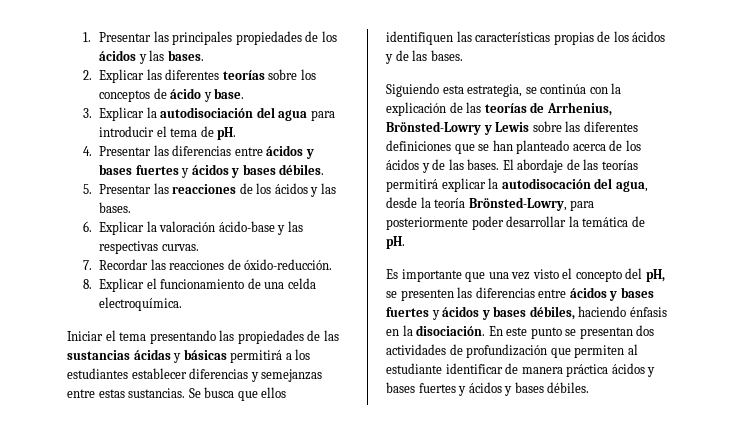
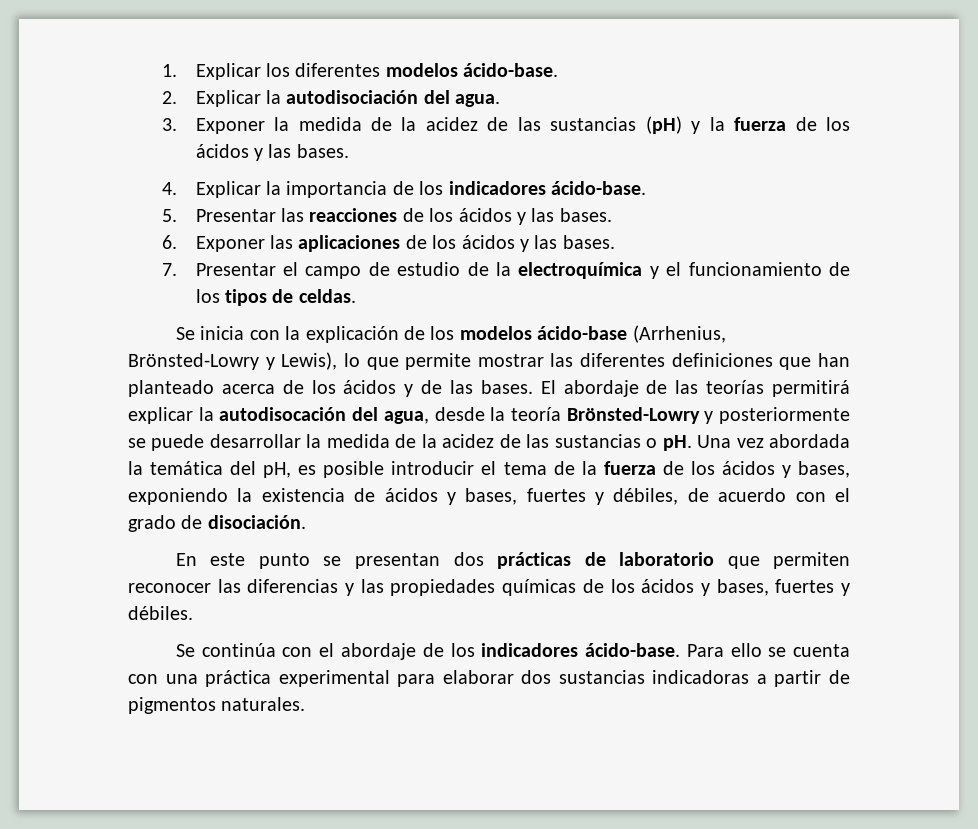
- 1. Presentar las principales propiedades de los ácidos y las bases.
- 2. Explicar las diferentes teorías sobre los conceptos de ácido y base.
- 3. Explicar la autodisociación del agua para introducir el tema de pH.
- 4. Presentar las diferencias entre ácidos y bases fuertes y ácidos y bases débiles.
+ 1. Explicar los diferentes modelos ácido-base.
+ 2. Explicar la autodisociación del agua.
+ 3. Exponer la medida de la acidez de las sustancias (pH) y la fuerza de los ácidos y las bases.
+ 4. Explicar la importancia de los indicadores ácido-base.
- 6. Explicar la valoración ácido-base y las respectivas curvas.
- 7. Recordar las reacciones de óxido-reducción.
- 8. Explicar el funcionamiento de una celda electroquímica.
- Iniciar el tema presentando las propiedades de las sustancias ácidas y básicas permitirá a los estudiantes establecer diferencias y semejanzas entre estas sustancias. Se busca que ellos identifiquen las características propias de los ácidos y de las bases.
- Siguiendo esta estrategia, se continúa con la explicación de las teorías de Arrhenius, Brönsted-Lowry y Lewis sobre las diferentes definiciones que se han planteado acerca de los ácidos y de las bases.
+ 6. Exponer las aplicaciones de los ácidos y las bases.
+ 7. Presentar el campo de estudio de la electroquímica y el funcionamiento de los tipos de celdas.
+ Se inicia con la explicación de los modelos ácido-base (Arrhenius, Brönsted-Lowry y Lewis), lo que permite mostrar las diferentes definiciones que han planteado acerca de los ácidos y de las bases.
- El abordaje de las teorías permitirá explicar la autodisocación del agua, desde la teoría Brönsted-Lowry, para posteriormente poder desarrollar la temática de pH.
- Es importante que una vez visto el concepto del pH, se presenten las diferencias entre ácidos y bases fuertes y ácidos y bases débiles, haciendo énfasis en la disociación. En este punto se presentan dos actividades de profundización que permiten al estudiante identificar de manera práctica ácidos y bases fuertes y ácidos y bases débiles.
+ El abordaje de las teorías permitirá explicar la autodisocación del agua, desde la teoría Brönsted-Lowry y posteriormente se puede desarrollar la medida de la acidez de las sustancias o pH. Una vez abordada la temática del pH, es posible introducir el tema de la fuerza de los ácidos y bases, exponiendo la existencia de ácidos y bases, fuertes y débiles, de acuerdo con el grado de disociación.
+ En este punto se presentan dos prácticas de laboratorio que permiten reconocer las diferencias y las propiedades químicas de los ácidos y bases, fuertes y débiles.
+ Se continúa con el abordaje de los indicadores ácido-base. Para ello se cuenta con una práctica experimental para elaborar dos sustancias indicadoras a partir de pigmentos naturales.

